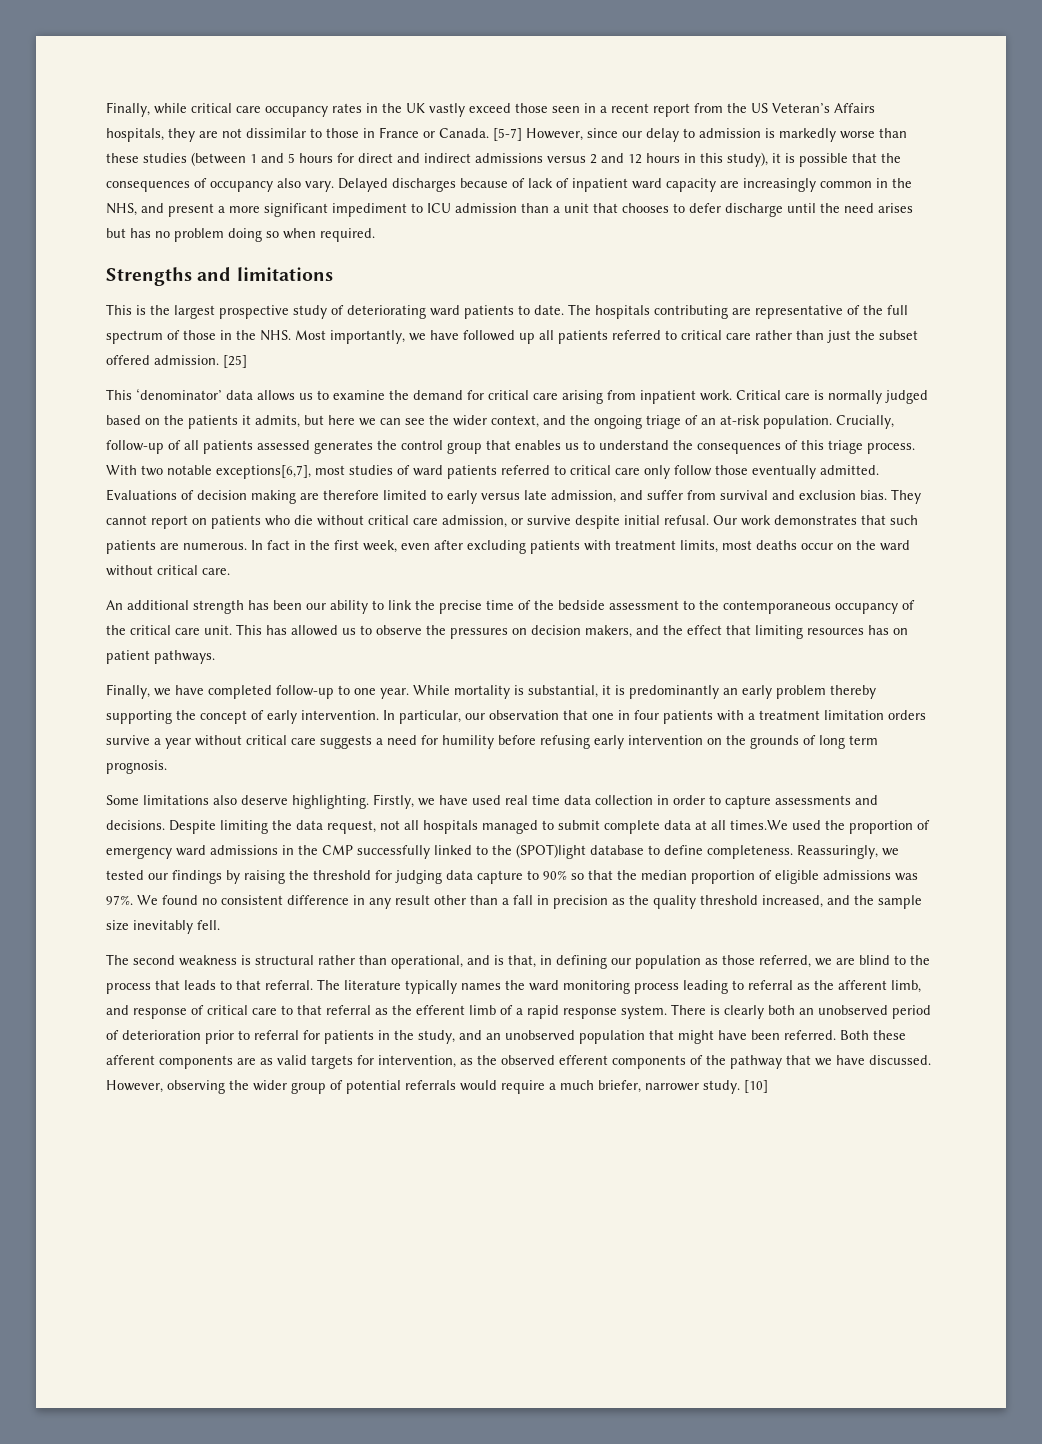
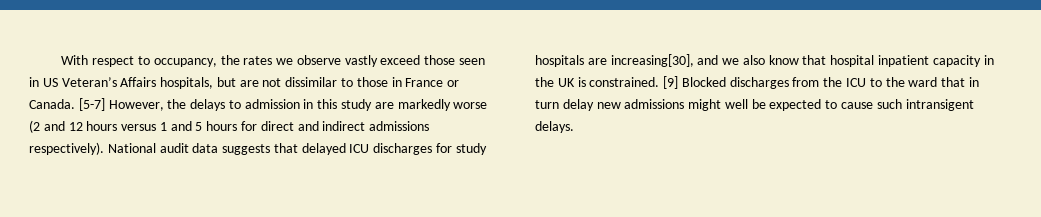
- Finally, while critical care occupancy rates in the UK vastly exceed those seen in a recent report from the US Veteran’s Affairs hospitals, they are not dissimilar to those in France or Canada.
+ With respect to occupancy, the rates we observe vastly exceed those seen in US Veteran’s Affairs hospitals, but are not dissimilar to those in France or Canada.
- [5-7] However, since our delay to admission is markedly worse than these studies (between 1 and 5 hours for direct and indirect admissions versus 2 and 12 hours in this study), it is possible that the consequences of occupancy also vary. Delayed discharges because of lack of inpatient ward capacity are increasingly common in the NHS, and present a more significant impediment to ICU admission than a unit that chooses to defer discharge until the need arises but has no problem doing so when required.
- Strengths and limitations
- This is the largest prospective study of deteriorating ward patients to date. The hospitals contributing are representative of the full spectrum of those in the NHS. Most importantly, we have followed up all patients referred to critical care rather than just the subset offered admission. [25]
- This ‘denominator’ data allows us to examine the demand for critical care arising from inpatient work. Critical care is normally judged based on the patients it admits, but here we can see the wider context, and the ongoing triage of an at-risk population. Crucially, follow-up of all patients assessed generates the control group that enables us to understand the consequences of this triage process. With two notable exceptions[6,7], most studies of ward patients referred to critical care only follow those eventually admitted. Evaluations of decision making are therefore limited to early versus late admission, and suffer from survival and exclusion bias. They cannot report on patients who die without critical care admission, or survive despite initial refusal. Our work demonstrates that such patients are numerous. In fact in the first week, even after excluding patients with treatment limits, most deaths occur on the ward without critical care.
- An additional strength has been our ability to link the precise time of the bedside assessment to the contemporaneous occupancy of the critical care unit. This has allowed us to observe the pressures on decision makers, and the effect that limiting resources has on patient pathways.
- Finally, we have completed follow-up to one year. While mortality is substantial, it is predominantly an early problem thereby supporting the concept of early intervention. In particular, our observation that one in four patients with a treatment limitation orders survive a year without critical care suggests a need for humility before refusing early intervention on the grounds of long term prognosis.
- Some limitations also deserve highlighting. Firstly, we have used real time data collection in order to capture assessments and decisions. Despite limiting the data request, not all hospitals managed to submit complete data at all times.We used the proportion of emergency ward admissions in the CMP successfully linked to the (SPOT)light database to define completeness. Reassuringly, we tested our findings by raising the threshold for judging data capture to 90% so that the median proportion of eligible admissions was 97%. We found no consistent difference in any result other than a fall in precision as the quality threshold increased, and the sample size inevitably fell.
- The second weakness is structural rather than operational, and is that, in defining our population as those referred, we are blind to the process that leads to that referral. The literature typically names the ward monitoring process leading to referral as the afferent limb, and response of critical care to that referral as the efferent limb of a rapid response system. There is clearly both an unobserved period of deterioration prior to referral for patients in the study, and an unobserved population that might have been referred. Both these afferent components are as valid targets for intervention, as the observed efferent components of the pathway that we have discussed. However, observing the wider group of potential referrals would require a much briefer, narrower study. [10]
+ [5-7] However, the delays to admission in this study are markedly worse (2 and 12 hours versus 1 and 5 hours for direct and indirect admissions respectively). National audit data suggests that delayed ICU discharges for study hospitals are increasing[30], and we also know that hospital inpatient capacity in the UK is constrained. [9] Blocked discharges from the ICU to the ward that in turn delay new admissions might well be expected to cause such intransigent delays.

